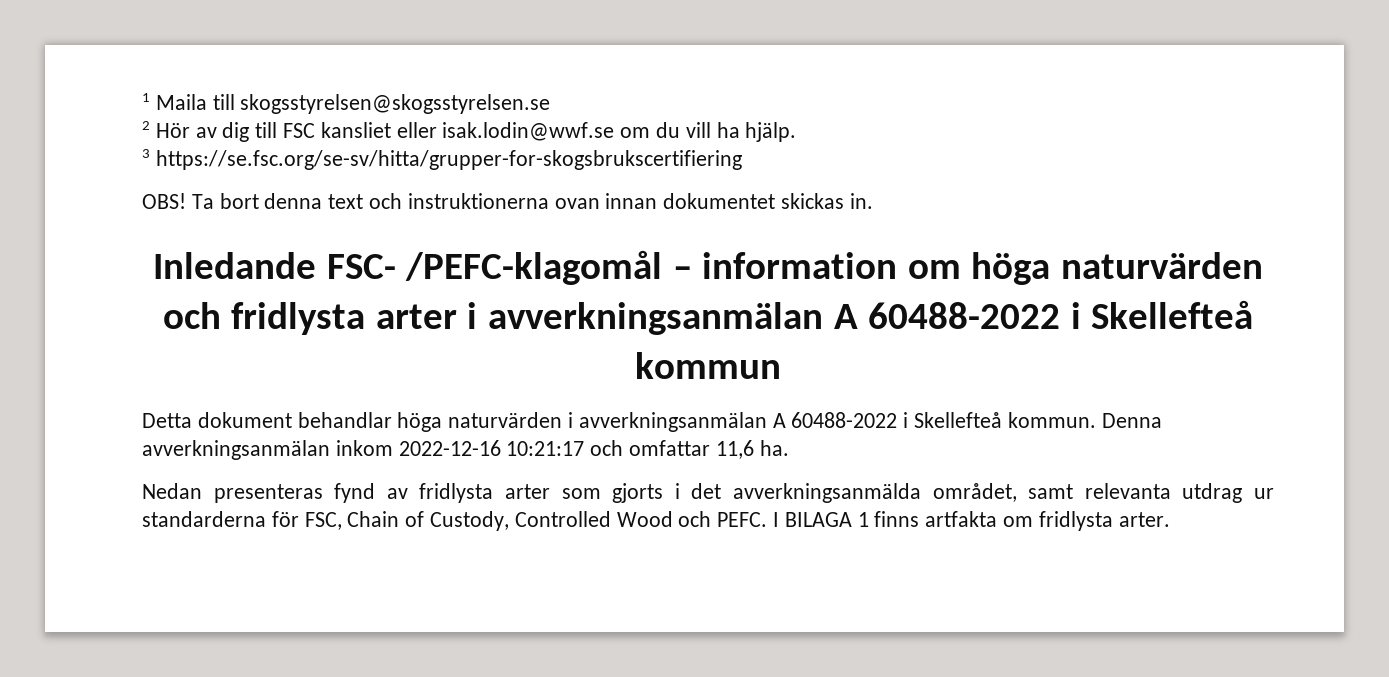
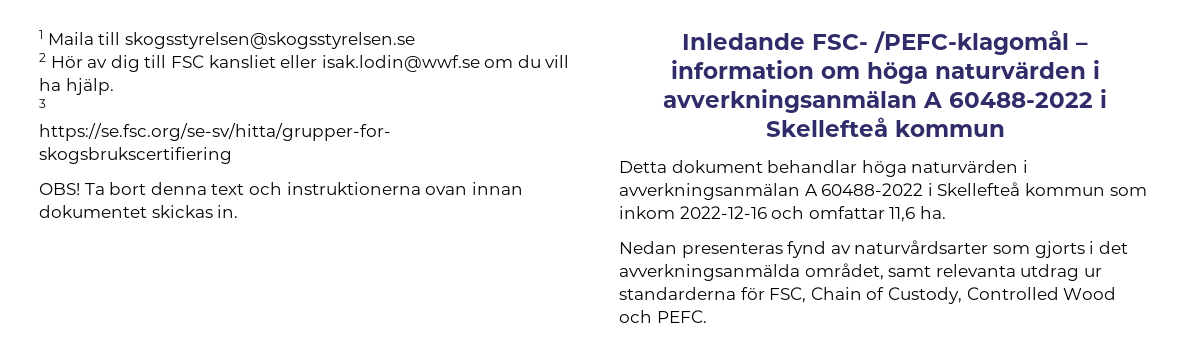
- Inledande FSC- /PEFC-klagomål – information om höga naturvärden och fridlysta arter i avverkningsanmälan A 60488-2022 i Skellefteå kommun
+ Inledande FSC- /PEFC-klagomål – information om höga naturvärden i avverkningsanmälan A 60488-2022 i Skellefteå kommun
- Detta dokument behandlar höga naturvärden i avverkningsanmälan A 60488-2022 i Skellefteå kommun. Denna avverkningsanmälan inkom 2022-12-16 10:21:17 och omfattar 11,6 ha.
+ Detta dokument behandlar höga naturvärden i avverkningsanmälan A 60488-2022 i Skellefteå kommun som inkom 2022-12-16 och omfattar 11,6 ha.
- Nedan presenteras fynd av fridlysta arter som gjorts i det avverkningsanmälda området, samt relevanta utdrag ur standarderna för FSC, Chain of Custody, Controlled Wood och PEFC. I BILAGA 1 finns artfakta om fridlysta arter.
+ Nedan presenteras fynd av naturvårdsarter som gjorts i det avverkningsanmälda området, samt relevanta utdrag ur standarderna för FSC, Chain of Custody, Controlled Wood och PEFC.

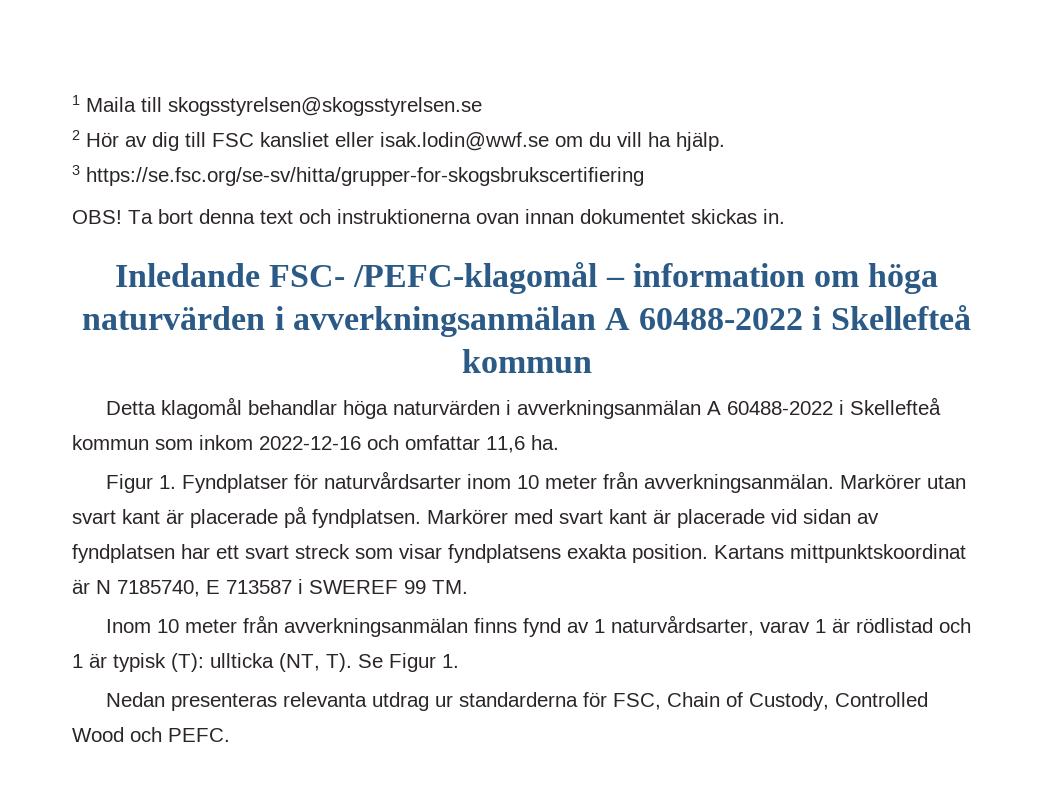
- Detta dokument behandlar höga naturvärden i avverkningsanmälan A 60488-2022 i Skellefteå kommun som inkom 2022-12-16 och omfattar 11,6 ha.
+ Detta klagomål behandlar höga naturvärden i avverkningsanmälan A 60488-2022 i Skellefteå kommun som inkom 2022-12-16 och omfattar 11,6 ha.
- Nedan presenteras fynd av naturvårdsarter som gjorts i det avverkningsanmälda området, samt relevanta utdrag ur standarderna för FSC, Chain of Custody, Controlled Wood och PEFC.
+ Figur 1. Fyndplatser för naturvårdsarter inom 10 meter från avverkningsanmälan. Markörer utan svart kant är placerade på fyndplatsen. Markörer med svart kant är placerade vid sidan av fyndplatsen har ett svart streck som visar fyndplatsens exakta position. Kartans mittpunktskoordinat är N 7185740, E 713587 i SWEREF 99 TM.
+ Inom 10 meter från avverkningsanmälan finns fynd av 1 naturvårdsarter, varav 1 är rödlistad och 1 är typisk (T): ullticka (NT, T). Se Figur 1.
+ Nedan presenteras relevanta utdrag ur standarderna för FSC, Chain of Custody, Controlled Wood och PEFC.

